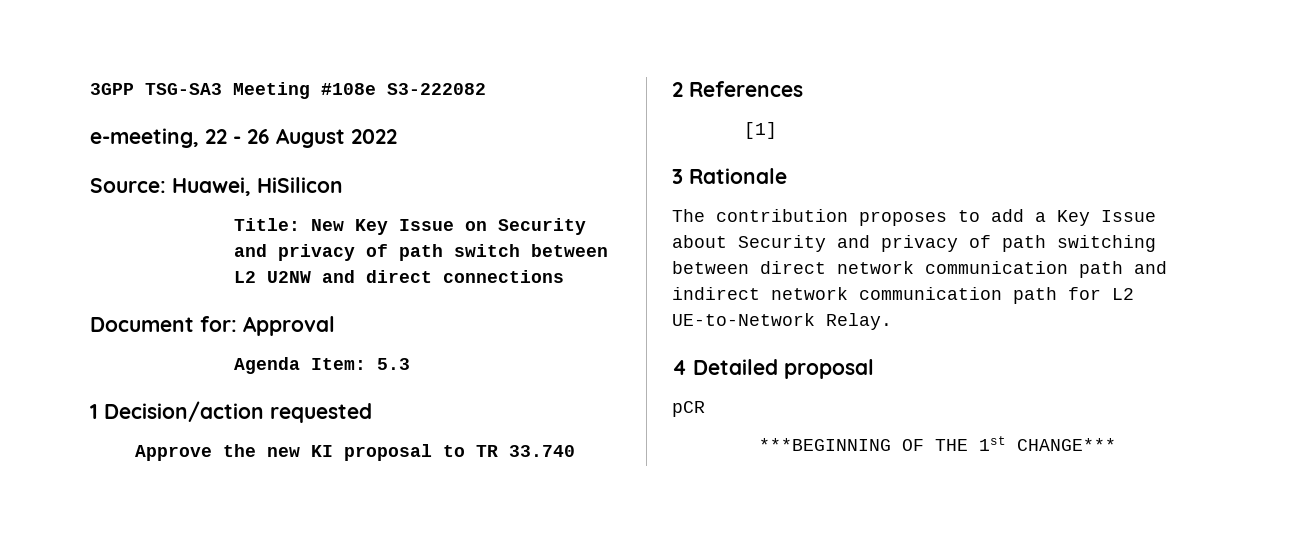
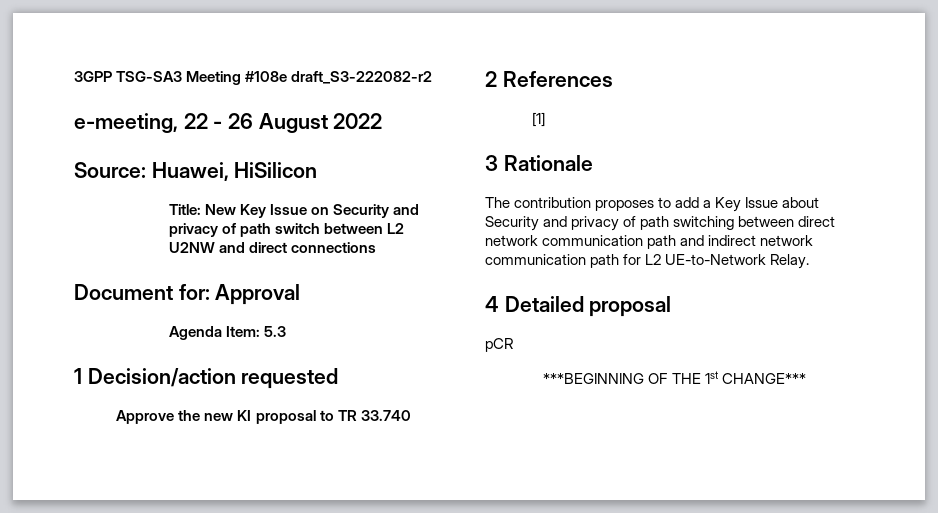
- 3GPP TSG-SA3 Meeting #108e S3-222082
+ 3GPP TSG-SA3 Meeting #108e draft_S3-222082-r2

